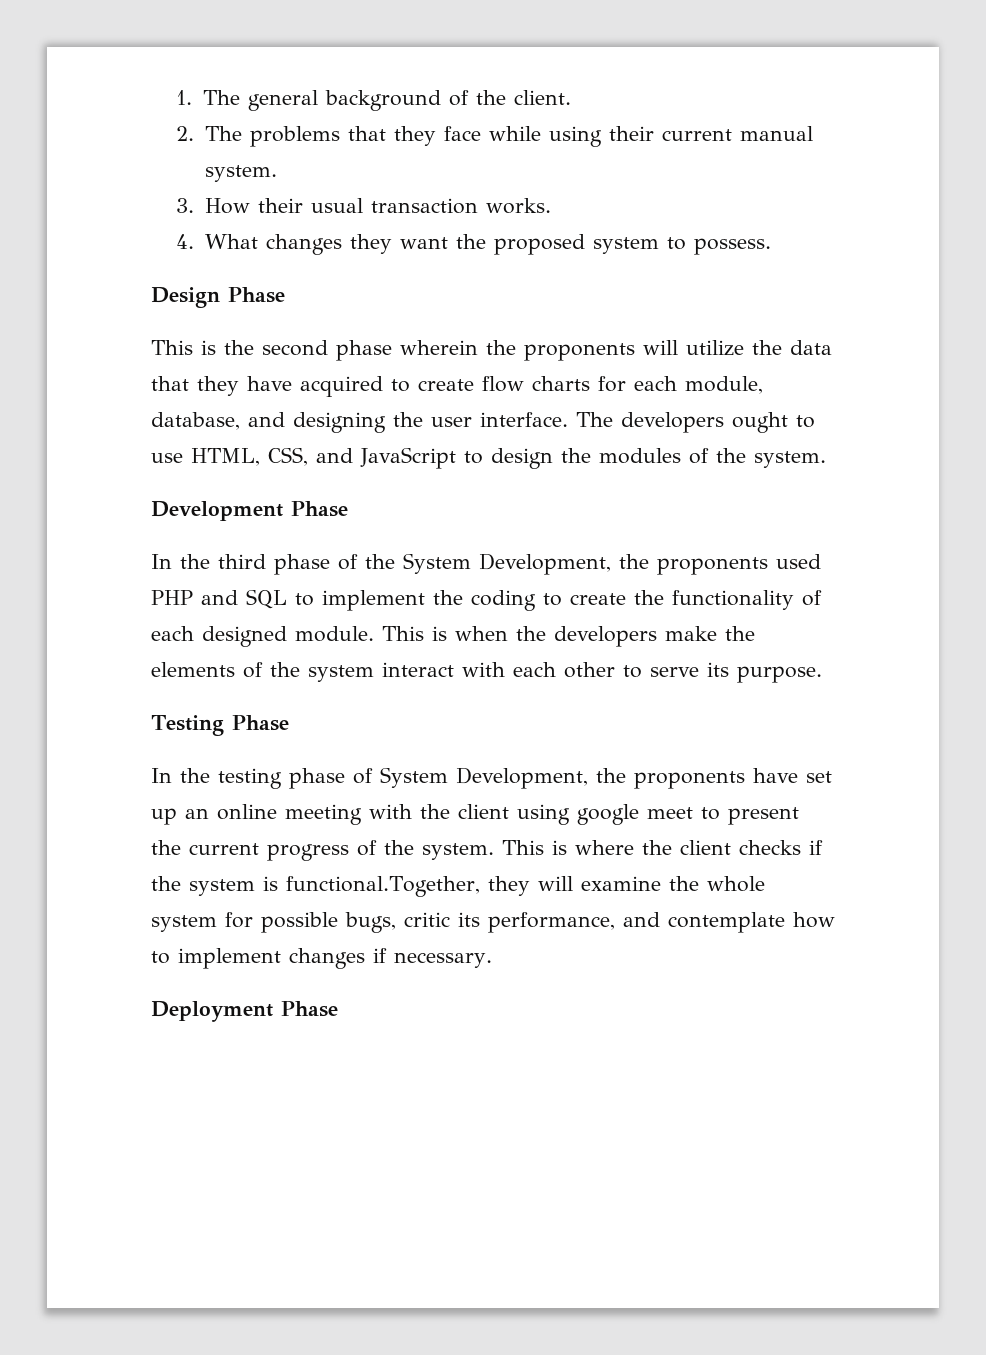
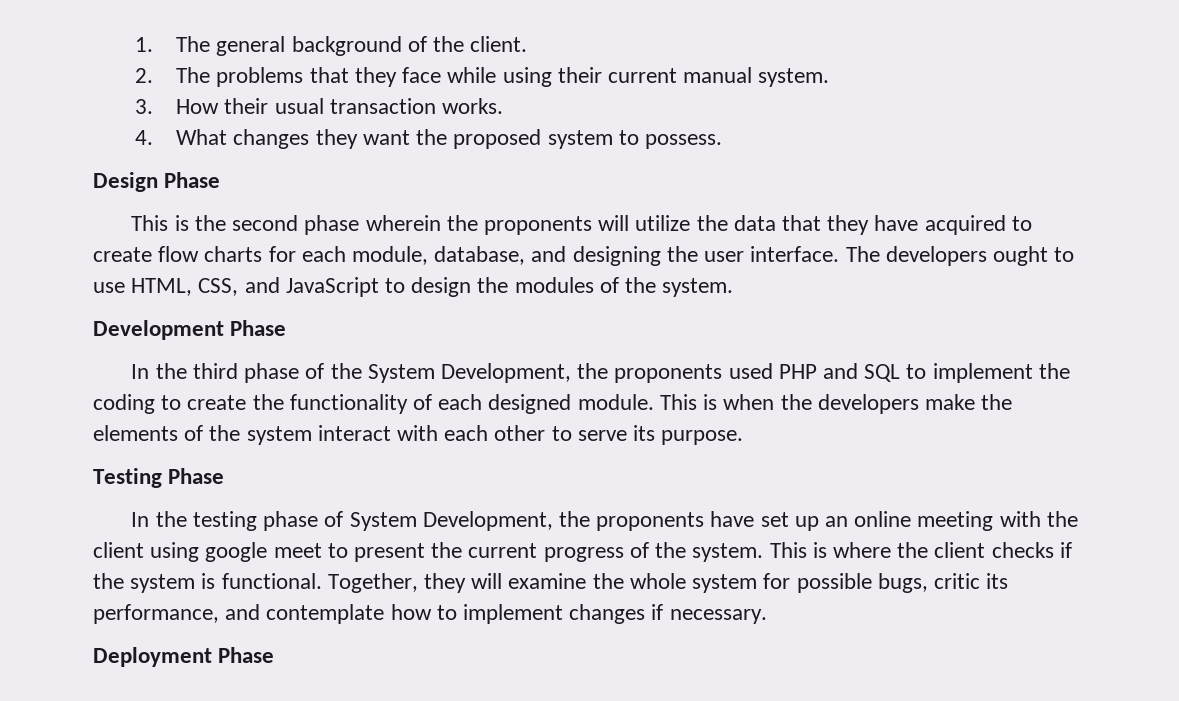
- This is where the client checks if the system is functional.Together, they will examine the whole system for possible bugs, critic its performance, and contemplate how to implement changes if necessary.
+ This is where the client checks if the system is functional. Together, they will examine the whole system for possible bugs, critic its performance, and contemplate how to implement changes if necessary.

